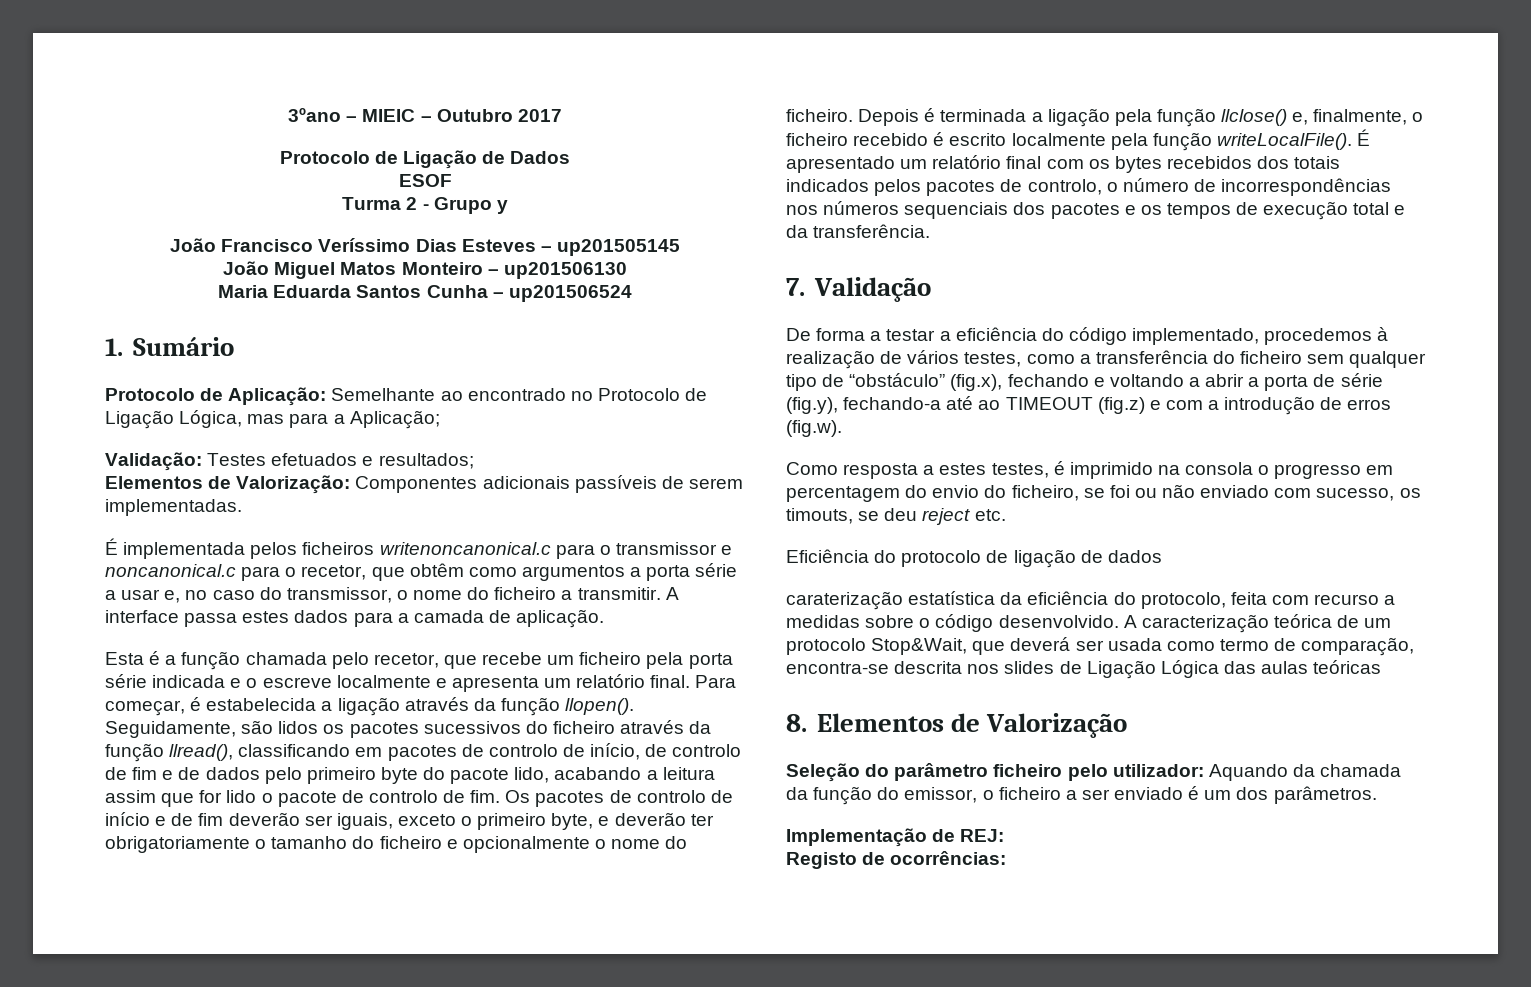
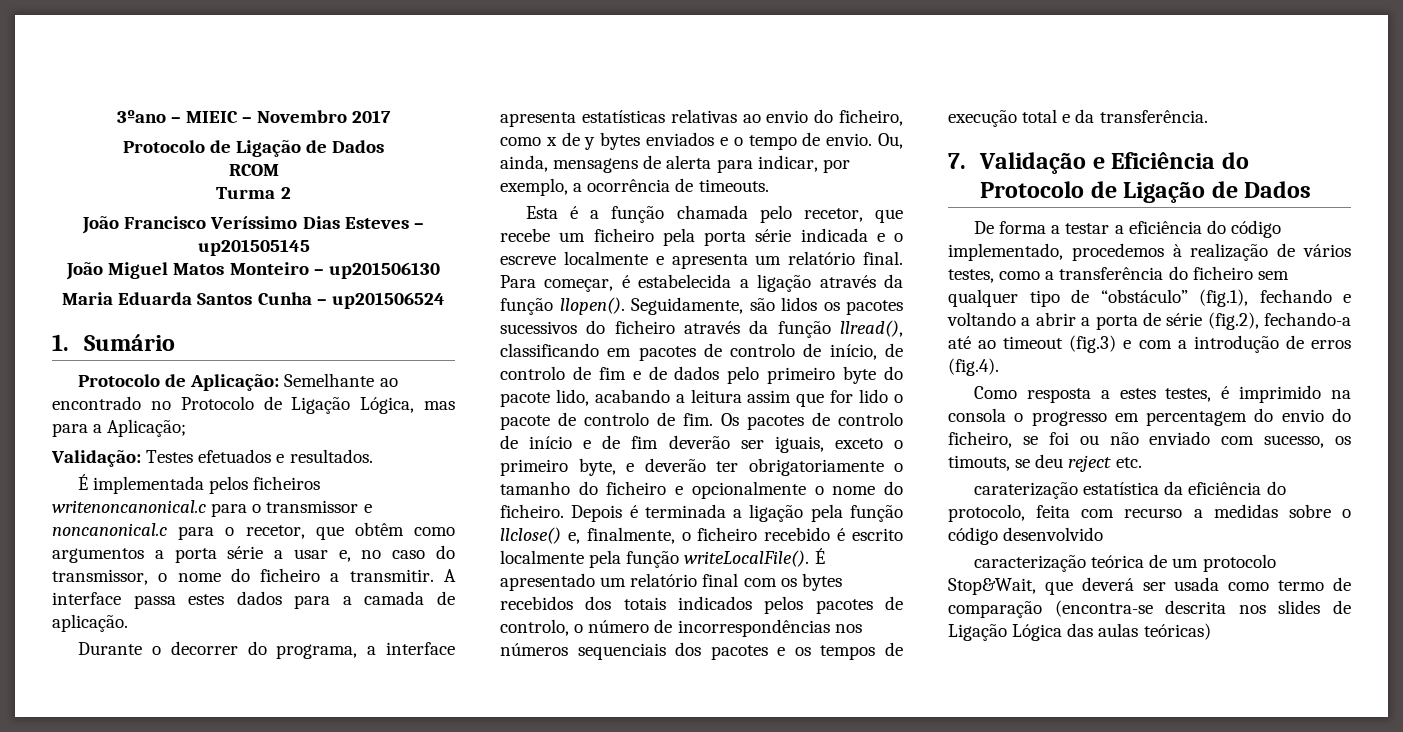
- 3ºano – MIEIC – Outubro 2017
+ 3ºano – MIEIC – Novembro 2017
- ESOF
+ RCOM
- Turma 2 - Grupo y
+ Turma 2
- Validação: Testes efetuados e resultados;
- Elementos de Valorização: Componentes adicionais passíveis de serem implementadas.
+ Validação: Testes efetuados e resultados.
+ Durante o decorrer do programa, a interface apresenta estatísticas relativas ao envio do ficheiro, como x de y bytes enviados e o tempo de envio. Ou, ainda, mensagens de alerta para indicar, por exemplo, a ocorrência de timeouts.
- 7. Validação
+ 7. Validação e Eficiência do Protocolo de Ligação de Dados
- De forma a testar a eficiência do código implementado, procedemos à realização de vários testes, como a transferência do ficheiro sem qualquer tipo de “obstáculo” (fig.x), fechando e voltando a abrir a porta de série (fig.y), fechando-a até ao TIMEOUT (fig.z) e com a introdução de erros (fig.w).
+ De forma a testar a eficiência do código implementado, procedemos à realização de vários testes, como a transferência do ficheiro sem qualquer tipo de “obstáculo” (fig.1), fechando e voltando a abrir a porta de série (fig.2), fechando-a até ao timeout (fig.3) e com a introdução de erros (fig.4).
- Eficiência do protocolo de ligação de dados
- caraterização estatística da eficiência do protocolo, feita com recurso a medidas sobre o código desenvolvido. A caracterização teórica de um protocolo Stop&Wait, que deverá ser usada como termo de comparação, encontra-se descrita nos slides de Ligação Lógica das aulas teóricas
- 8. Elementos de Valorização
- Seleção do parâmetro ficheiro pelo utilizador: Aquando da chamada da função do emissor, o ficheiro a ser enviado é um dos parâmetros.
- Implementação de REJ:
- Registo de ocorrências:
+ caraterização estatística da eficiência do protocolo, feita com recurso a medidas sobre o código desenvolvido
+ caracterização teórica de um protocolo Stop&Wait, que deverá ser usada como termo de comparação (encontra-se descrita nos slides de Ligação Lógica das aulas teóricas)

